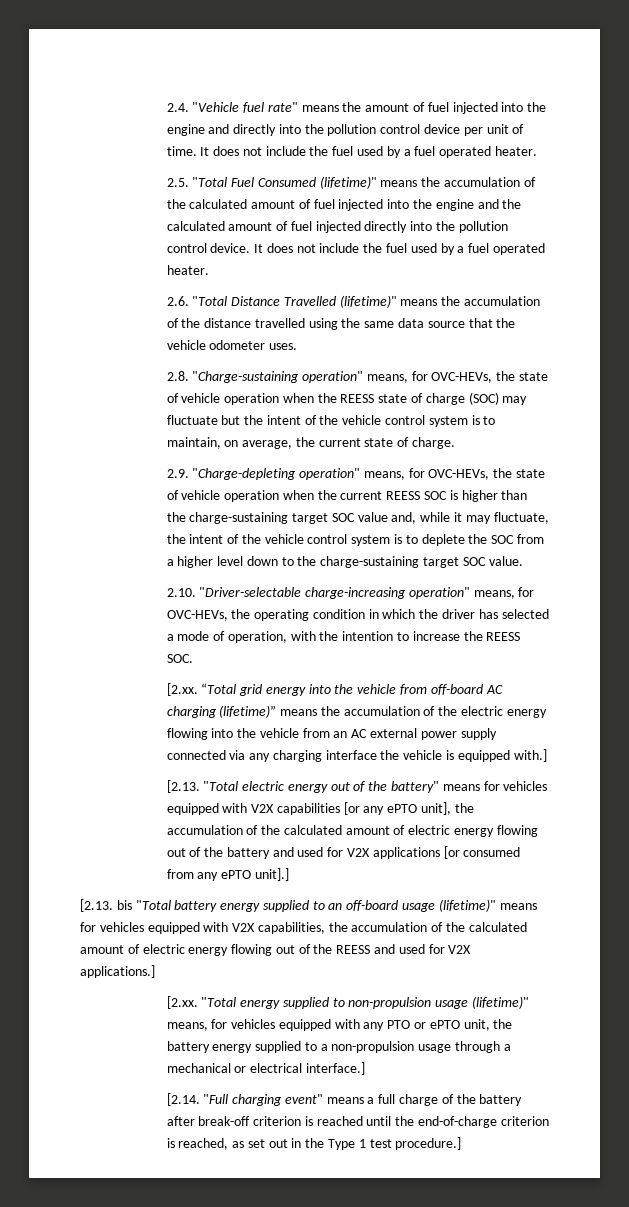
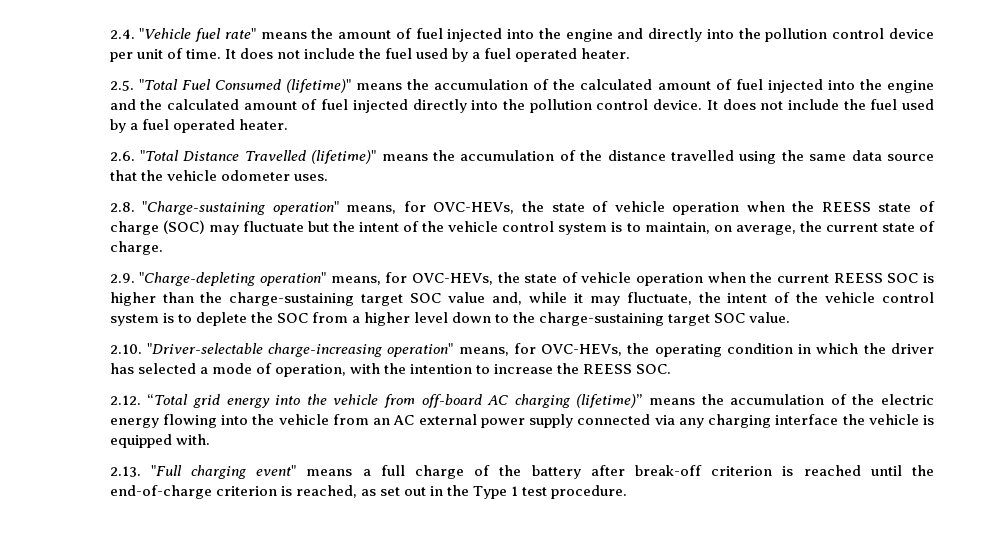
- [2.xx. “Total grid energy into the vehicle from off-board AC charging (lifetime)” means the accumulation of the electric energy flowing into the vehicle from an AC external power supply connected via any charging interface the vehicle is equipped with.]
- [2.13. "Total electric energy out of the battery" means for vehicles equipped with V2X capabilities [or any ePTO unit], the accumulation of the calculated amount of electric energy flowing out of the battery and used for V2X applications [or consumed from any ePTO unit].]
- [2.13. bis "Total battery energy supplied to an off-board usage (lifetime)" means for vehicles equipped with V2X capabilities, the accumulation of the calculated amount of electric energy flowing out of the REESS and used for V2X applications.]
- [2.xx. "Total energy supplied to non-propulsion usage (lifetime)" means, for vehicles equipped with any PTO or ePTO unit, the battery energy supplied to a non-propulsion usage through a mechanical or electrical interface.]
- [2.14. "Full charging event" means a full charge of the battery after break-off criterion is reached until the end-of-charge criterion is reached, as set out in the Type 1 test procedure.]
+ 2.12. “Total grid energy into the vehicle from off-board AC charging (lifetime)” means the accumulation of the electric energy flowing into the vehicle from an AC external power supply connected via any charging interface the vehicle is equipped with.
+ 2.13. "Full charging event" means a full charge of the battery after break-off criterion is reached until the end-of-charge criterion is reached, as set out in the Type 1 test procedure.

